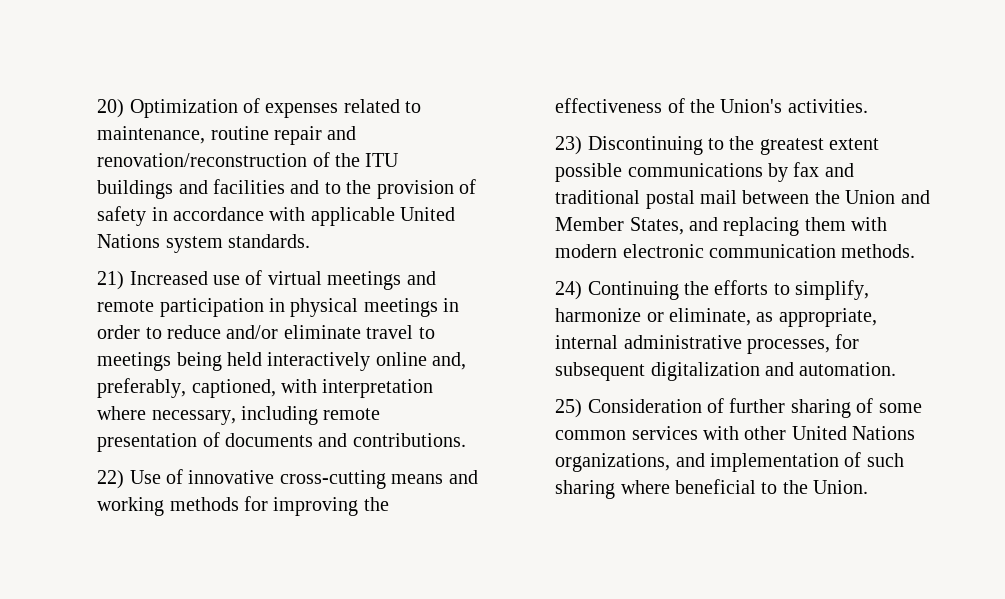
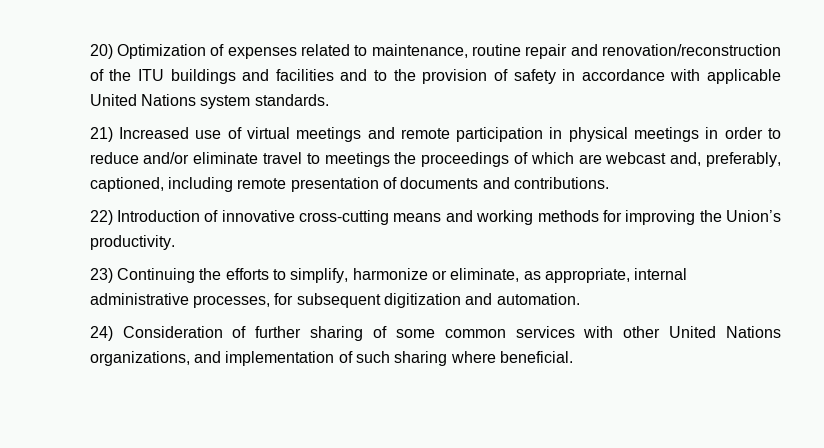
- 21) Increased use of virtual meetings and remote participation in physical meetings in order to reduce and/or eliminate travel to meetings being held interactively online and, preferably, captioned, with interpretation where necessary, including remote presentation of documents and contributions.
+ 21) Increased use of virtual meetings and remote participation in physical meetings in order to reduce and/or eliminate travel to meetings the proceedings of which are webcast and, preferably, captioned, including remote presentation of documents and contributions.
- 22) Use of innovative cross-cutting means and working methods for improving the effectiveness of the Union's activities.
- 23) Discontinuing to the greatest extent possible communications by fax and traditional postal mail between the Union and Member States, and replacing them with modern electronic communication methods.
- 24) Continuing the efforts to simplify, harmonize or eliminate, as appropriate, internal administrative processes, for subsequent digitalization and automation.
+ 22) Introduction of innovative cross-cutting means and working methods for improving the Union’s productivity.
+ 23) Continuing the efforts to simplify, harmonize or eliminate, as appropriate, internal administrative processes, for subsequent digitization and automation.
- 25) Consideration of further sharing of some common services with other United Nations organizations, and implementation of such sharing where beneficial to the Union.
+ 24) Consideration of further sharing of some common services with other United Nations organizations, and implementation of such sharing where beneficial.

